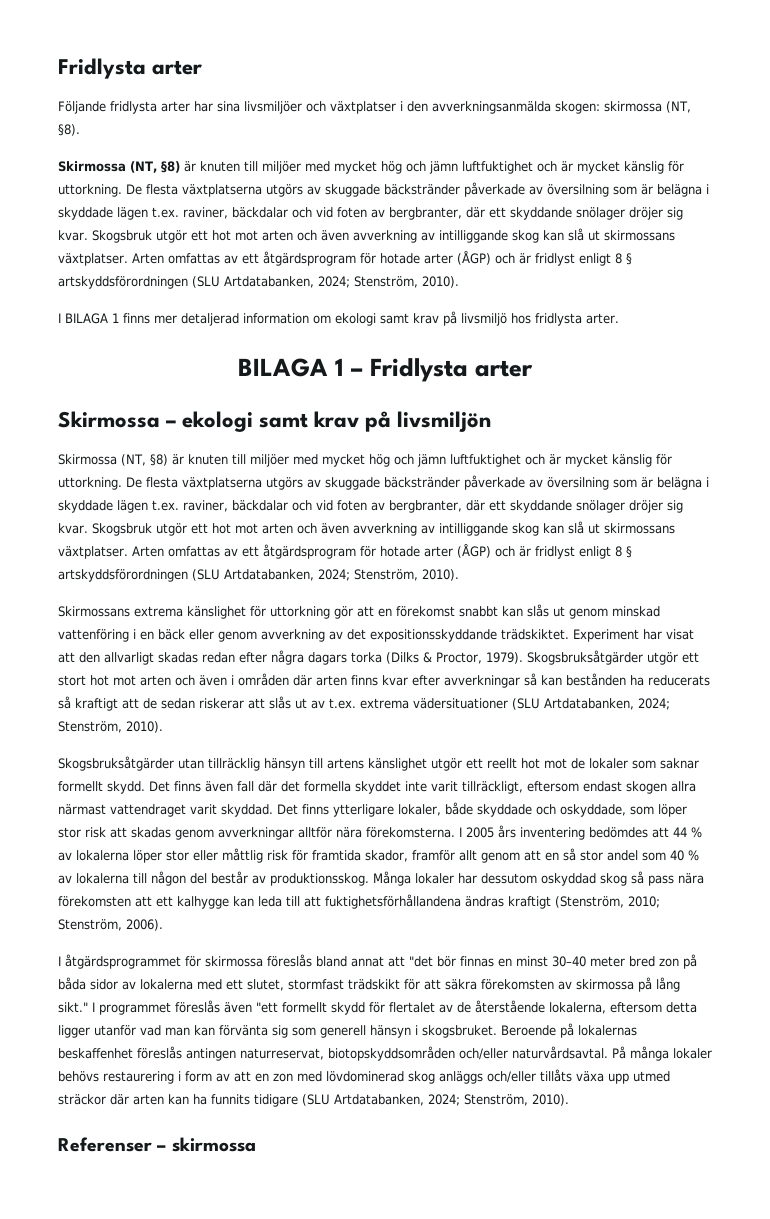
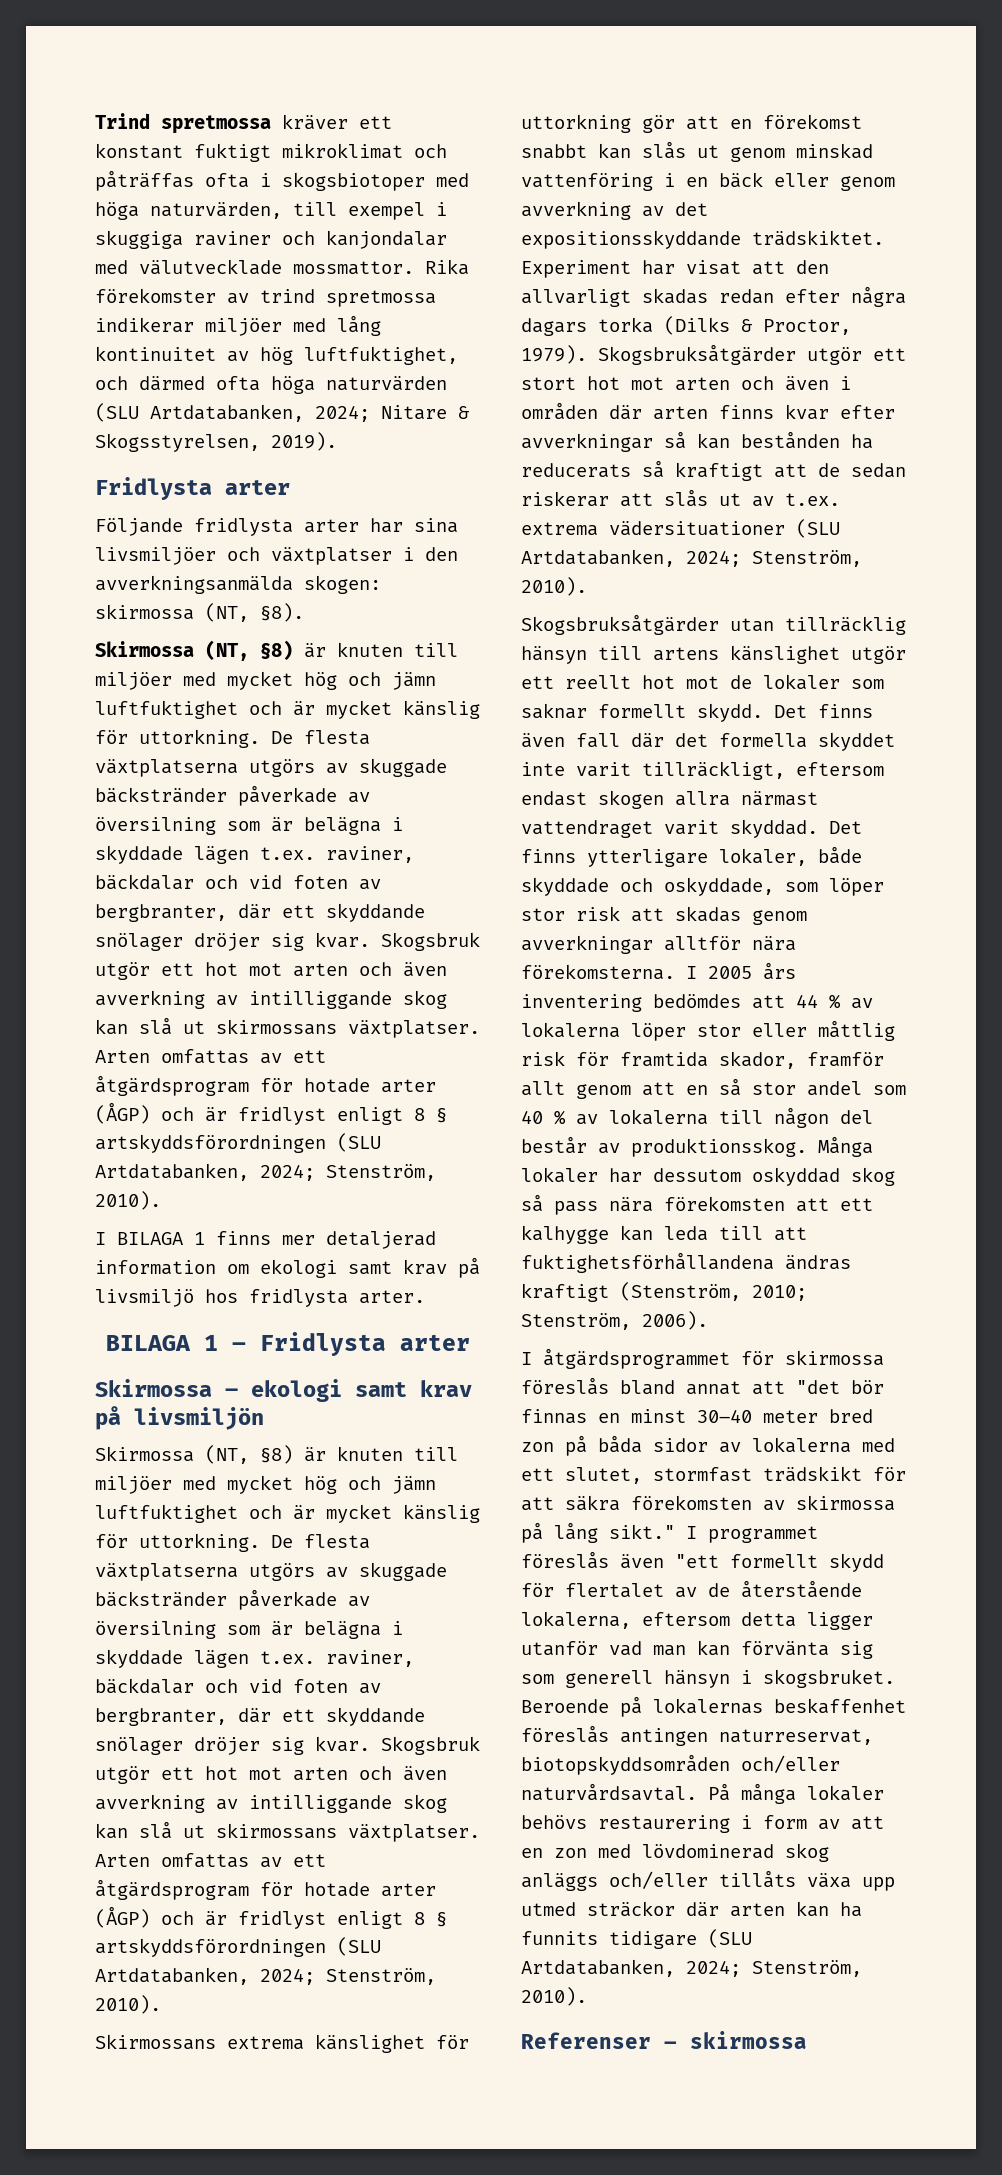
+ Trind spretmossa kräver ett konstant fuktigt mikroklimat och påträffas ofta i skogsbiotoper med höga naturvärden, till exempel i skuggiga raviner och kanjondalar med välutvecklade mossmattor. Rika förekomster av trind spretmossa indikerar miljöer med lång kontinuitet av hög luftfuktighet, och därmed ofta höga naturvärden (SLU Artdatabanken, 2024; Nitare & Skogsstyrelsen, 2019).

